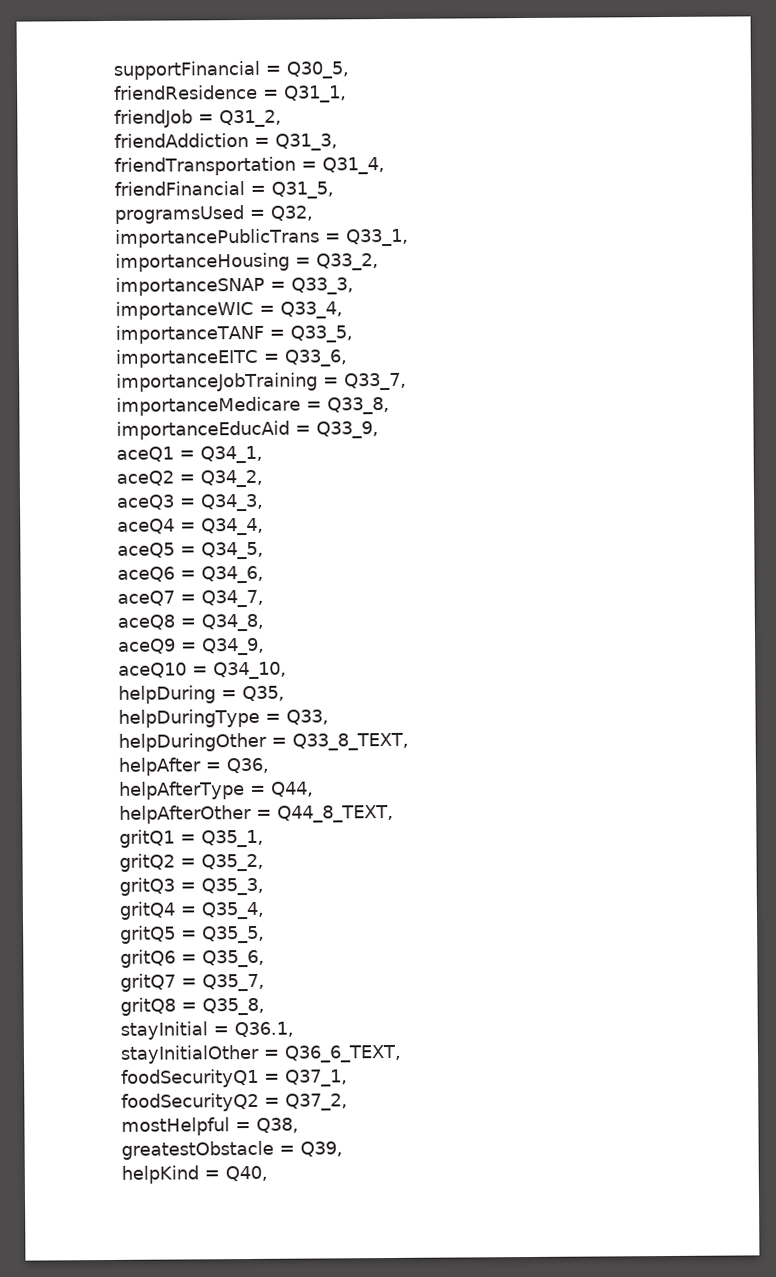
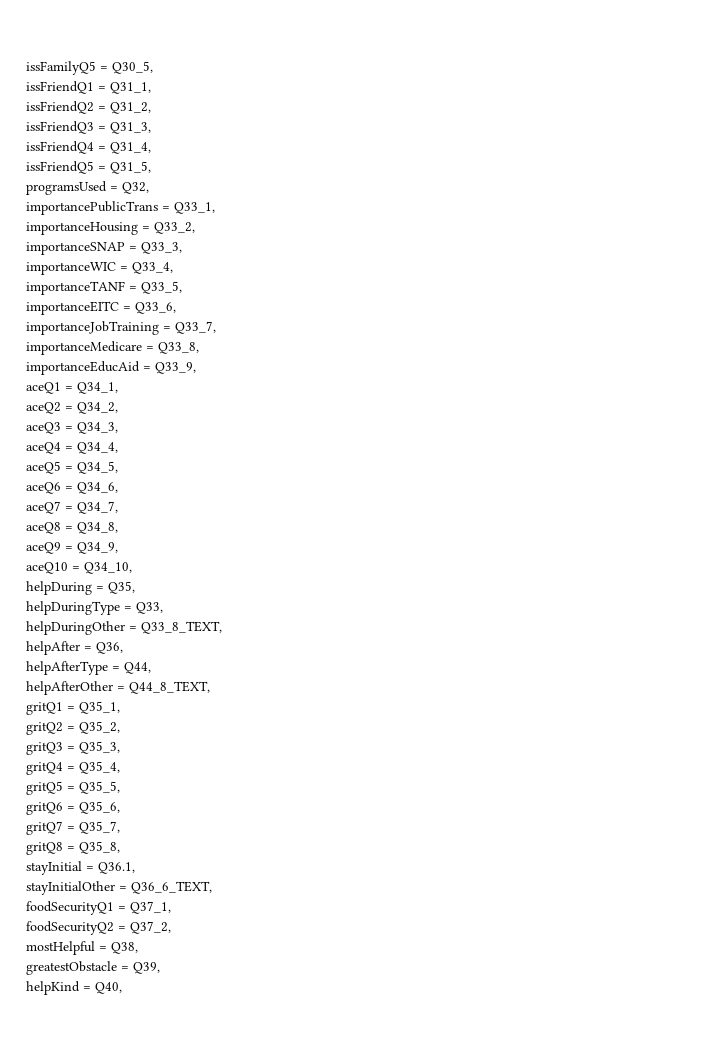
- supportFinancial = Q30_5,
+ issFamilyQ5 = Q30_5,
- friendResidence = Q31_1,
+ issFriendQ1 = Q31_1,
- friendJob = Q31_2,
+ issFriendQ2 = Q31_2,
- friendAddiction = Q31_3,
+ issFriendQ3 = Q31_3,
- friendTransportation = Q31_4,
+ issFriendQ4 = Q31_4,
- friendFinancial = Q31_5,
+ issFriendQ5 = Q31_5,

